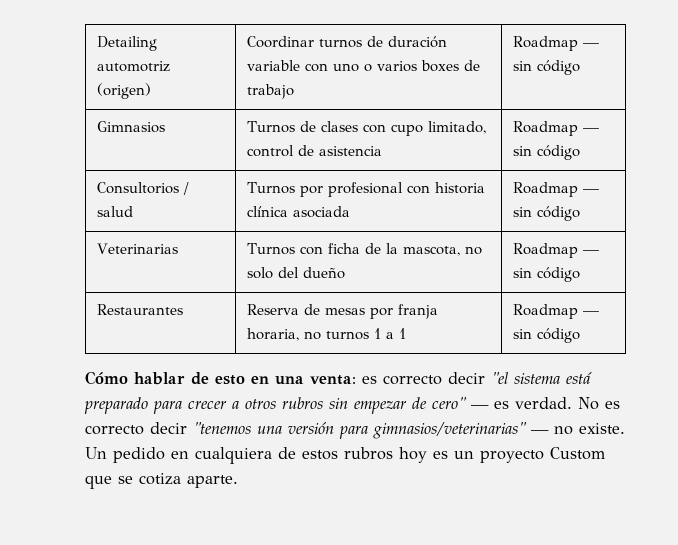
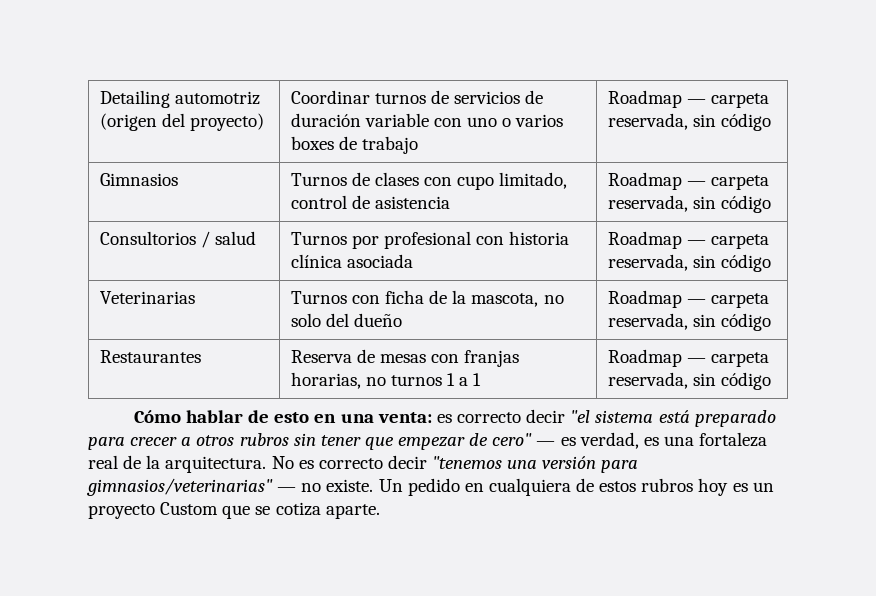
- Detailing automotriz (origen) | Coordinar turnos de duración variable con uno o varios boxes de trabajo | Roadmap — sin código
+ Detailing automotriz (origen del proyecto) | Coordinar turnos de servicios de duración variable con uno o varios boxes de trabajo | Roadmap — carpeta reservada, sin código
- Gimnasios | Turnos de clases con cupo limitado, control de asistencia | Roadmap — sin código
+ Gimnasios | Turnos de clases con cupo limitado, control de asistencia | Roadmap — carpeta reservada, sin código
- Consultorios / salud | Turnos por profesional con historia clínica asociada | Roadmap — sin código
+ Consultorios / salud | Turnos por profesional con historia clínica asociada | Roadmap — carpeta reservada, sin código
- Veterinarias | Turnos con ficha de la mascota, no solo del dueño | Roadmap — sin código
+ Veterinarias | Turnos con ficha de la mascota, no solo del dueño | Roadmap — carpeta reservada, sin código
- Restaurantes | Reserva de mesas por franja horaria, no turnos 1 a 1 | Roadmap — sin código
+ Restaurantes | Reserva de mesas con franjas horarias, no turnos 1 a 1 | Roadmap — carpeta reservada, sin código
- Cómo hablar de esto en una venta: es correcto decir "el sistema está preparado para crecer a otros rubros sin empezar de cero" — es verdad.
+ Cómo hablar de esto en una venta: es correcto decir "el sistema está preparado para crecer a otros rubros sin tener que empezar de cero" — es verdad, es una fortaleza real de la arquitectura.

